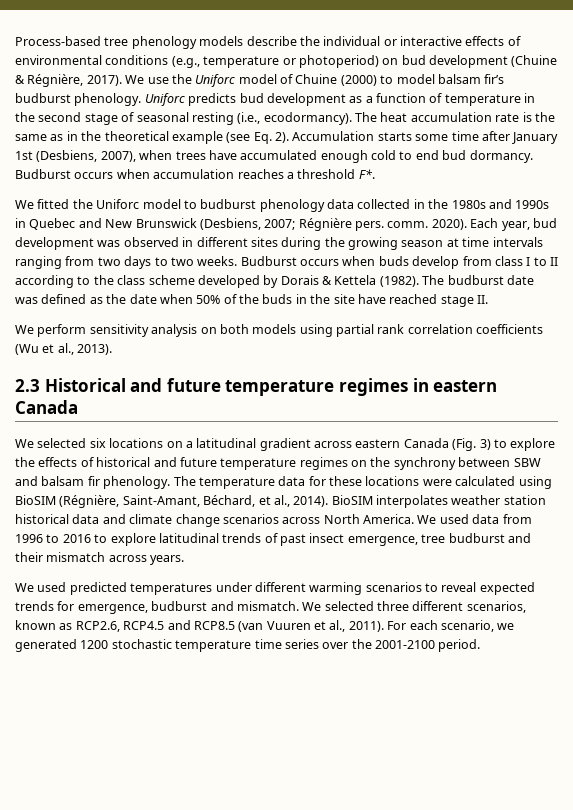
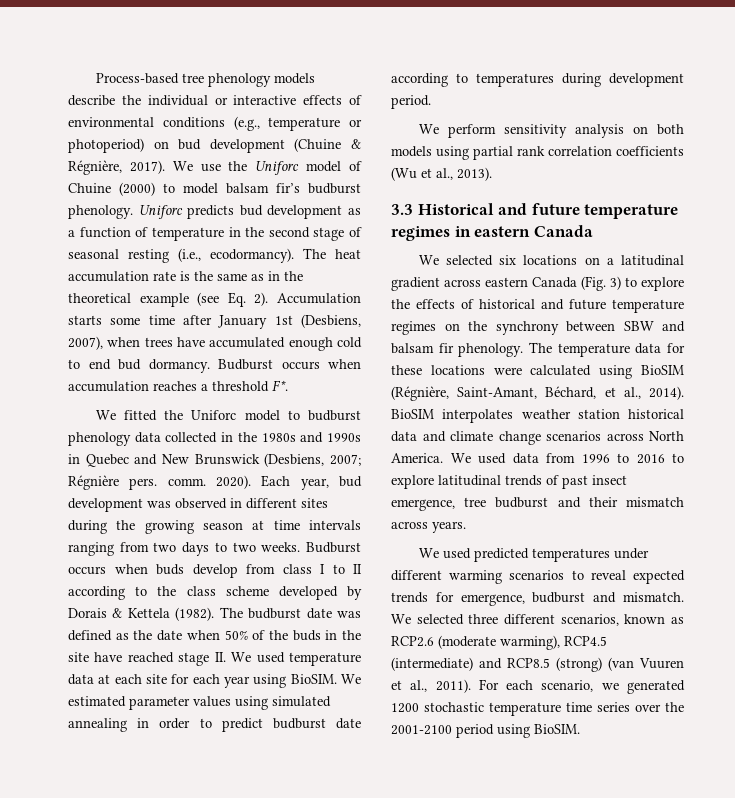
- The budburst date was defined as the date when 50% of the buds in the site have reached stage II.
+ The budburst date was defined as the date when 50% of the buds in the site have reached stage II. We used temperature data at each site for each year using BioSIM. We estimated parameter values using simulated annealing in order to predict budburst date according to temperatures during development period.
- 2.3 Historical and future temperature regimes in eastern Canada
+ 3.3 Historical and future temperature regimes in eastern Canada
- We selected three different scenarios, known as RCP2.6, RCP4.5 and RCP8.5 (van Vuuren et al., 2011).
+ We selected three different scenarios, known as RCP2.6 (moderate warming), RCP4.5 (intermediate) and RCP8.5 (strong) (van Vuuren et al., 2011).
- For each scenario, we generated 1200 stochastic temperature time series over the 2001-2100 period.
+ For each scenario, we generated 1200 stochastic temperature time series over the 2001-2100 period using BioSIM.

